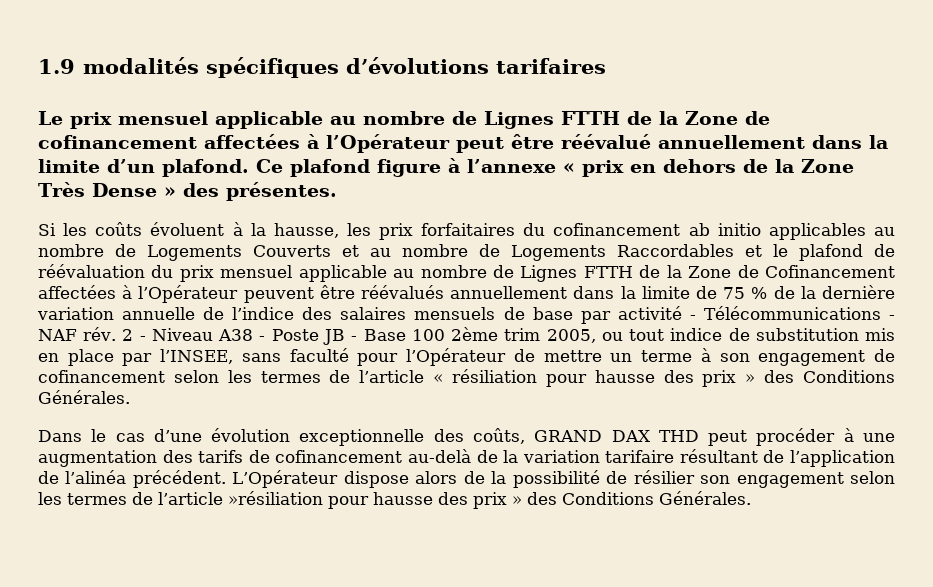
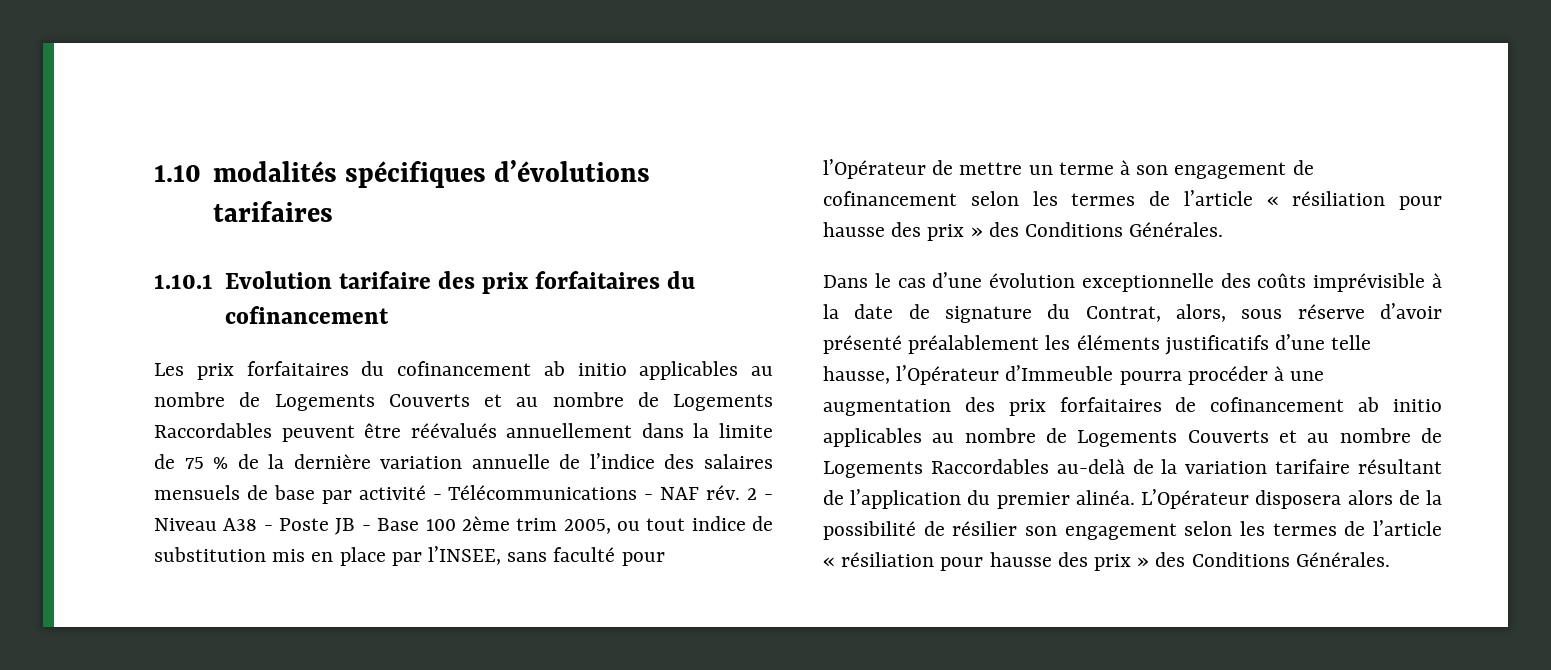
- 1.9 modalités spécifiques d’évolutions tarifaires
+ 1.10 modalités spécifiques d’évolutions tarifaires
- Le prix mensuel applicable au nombre de Lignes FTTH de la Zone de cofinancement affectées à l’Opérateur peut être réévalué annuellement dans la limite d’un plafond. Ce plafond figure à l’annexe « prix en dehors de la Zone Très Dense » des présentes.
- Si les coûts évoluent à la hausse, les prix forfaitaires du cofinancement ab initio applicables au nombre de Logements Couverts et au nombre de Logements Raccordables et le plafond de réévaluation du prix mensuel applicable au nombre de Lignes FTTH de la Zone de Cofinancement affectées à l’Opérateur peuvent être réévalués annuellement dans la limite de 75 % de la dernière variation annuelle de l’indice des salaires mensuels de base par activité - Télécommunications - NAF rév.
+ 1.10.1 Evolution tarifaire des prix forfaitaires du cofinancement
+ Les prix forfaitaires du cofinancement ab initio applicables au nombre de Logements Couverts et au nombre de Logements Raccordables peuvent être réévalués annuellement dans la limite de 75 % de la dernière variation annuelle de l’indice des salaires mensuels de base par activité - Télécommunications - NAF rév.
- Dans le cas d’une évolution exceptionnelle des coûts, GRAND DAX THD peut procéder à une augmentation des tarifs de cofinancement au-delà de la variation tarifaire résultant de l’application de l’alinéa précédent. L’Opérateur dispose alors de la possibilité de résilier son engagement selon les termes de l’article »résiliation pour hausse des prix » des Conditions Générales.
+ Dans le cas d’une évolution exceptionnelle des coûts imprévisible à la date de signature du Contrat, alors, sous réserve d’avoir présenté préalablement les éléments justificatifs d’une telle hausse, l’Opérateur d’Immeuble pourra procéder à une augmentation des prix forfaitaires de cofinancement ab initio applicables au nombre de Logements Couverts et au nombre de Logements Raccordables au-delà de la variation tarifaire résultant de l’application du premier alinéa. L’Opérateur disposera alors de la possibilité de résilier son engagement selon les termes de l’article « résiliation pour hausse des prix » des Conditions Générales.

